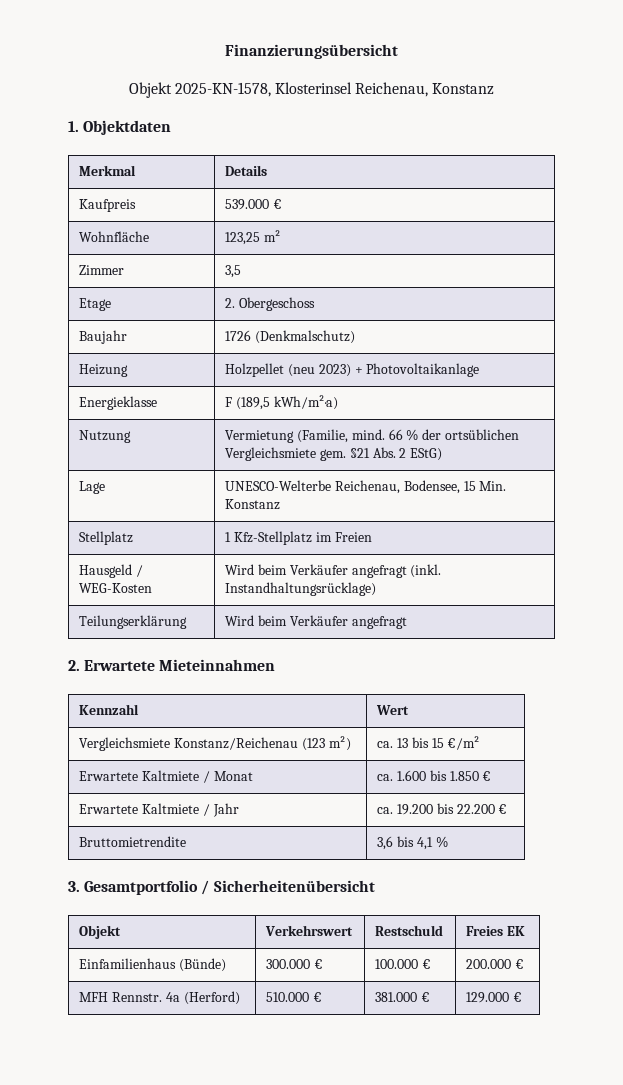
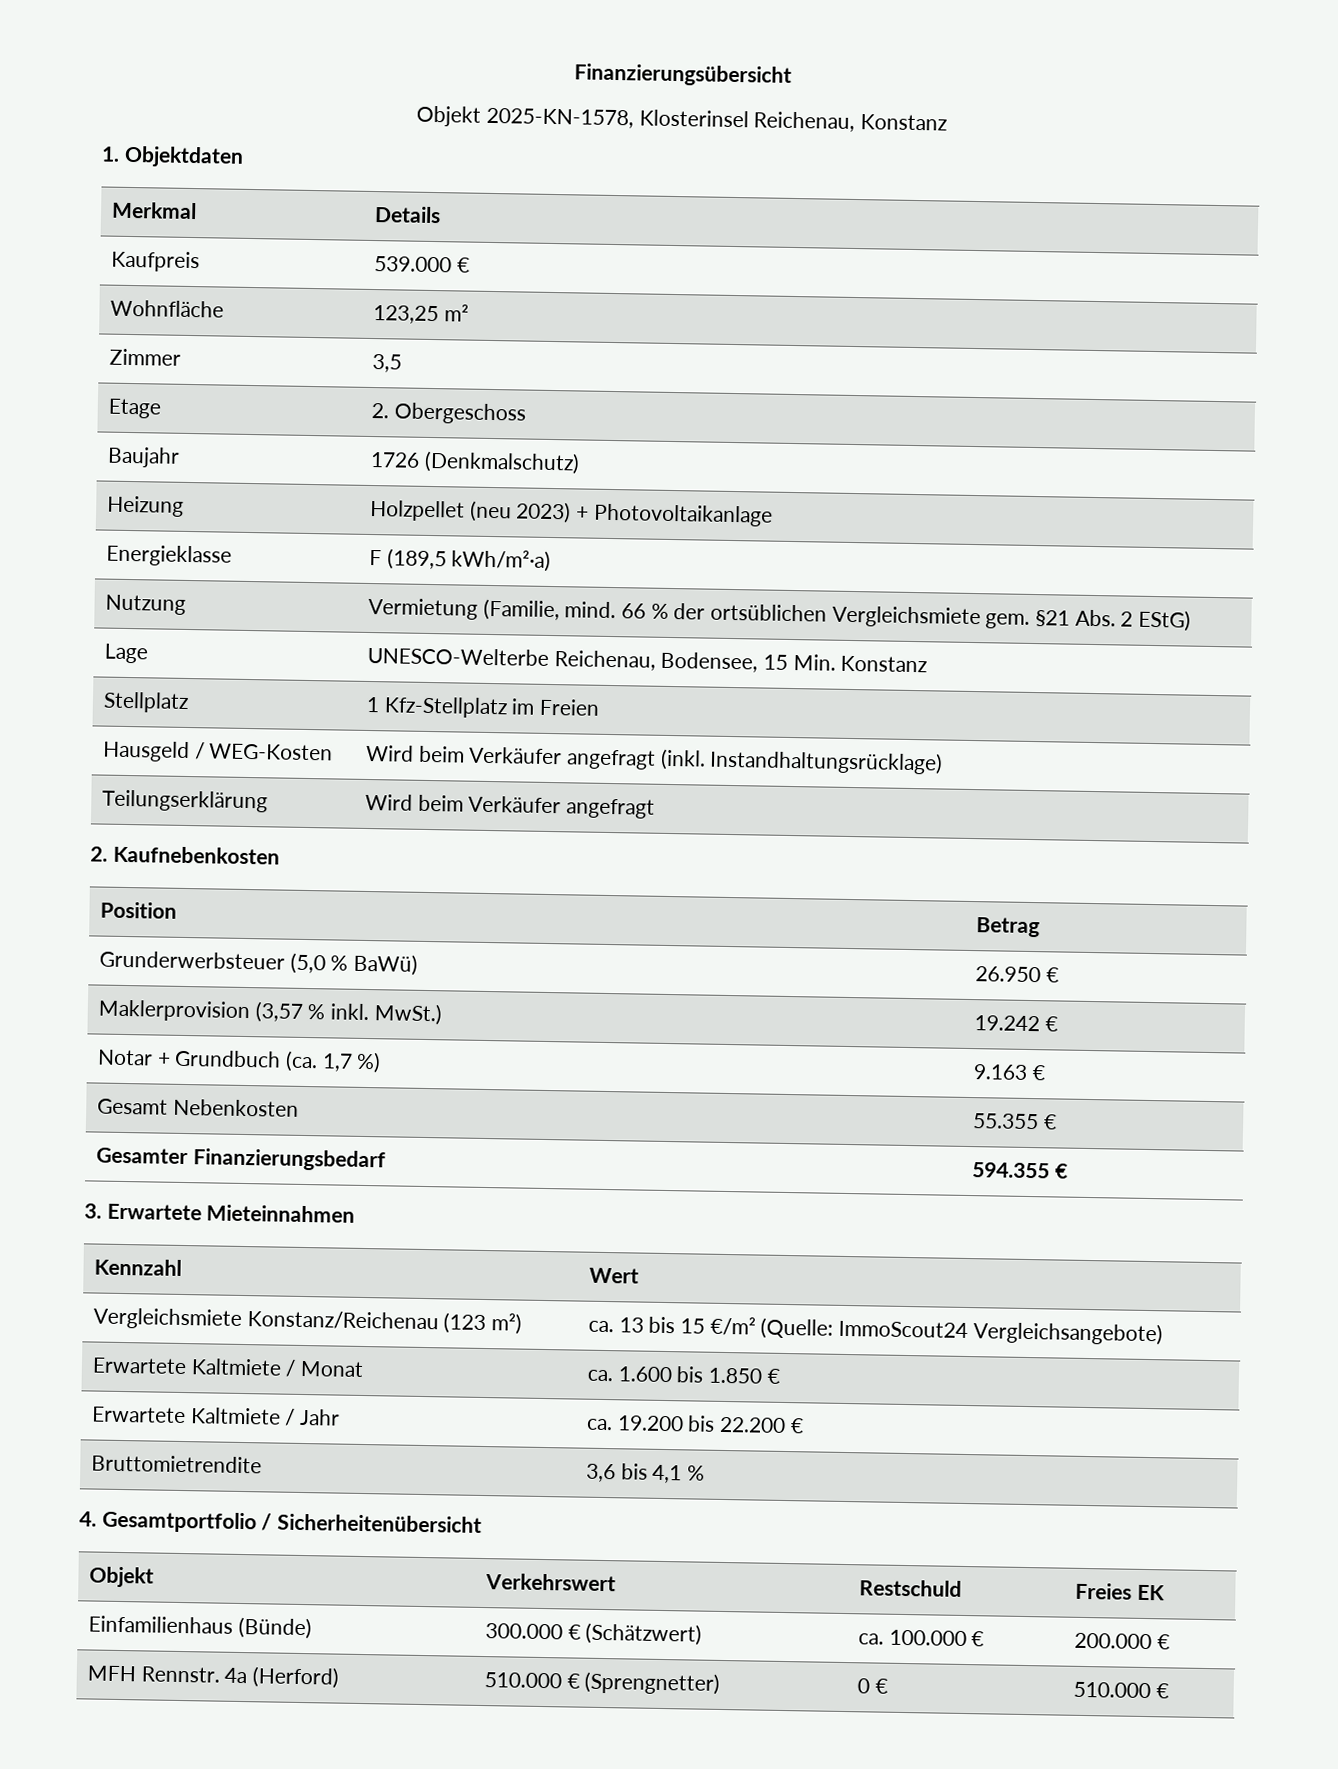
- 2. Erwartete Mieteinnahmen
+ 2. Kaufnebenkosten
+ Position | Betrag
+ Grunderwerbsteuer (5,0 % BaWü) | 26.950 €
+ Maklerprovision (3,57 % inkl. MwSt.) | 19.242 €
+ Notar + Grundbuch (ca. 1,7 %) | 9.163 €
+ Gesamt Nebenkosten | 55.355 €
+ Gesamter Finanzierungsbedarf | 594.355 €
+ 3. Erwartete Mieteinnahmen
- Vergleichsmiete Konstanz/Reichenau (123 m²) | ca. 13 bis 15 €/m²
+ Vergleichsmiete Konstanz/Reichenau (123 m²) | ca. 13 bis 15 €/m² (Quelle: ImmoScout24 Vergleichsangebote)
- 3. Gesamtportfolio / Sicherheitenübersicht
+ 4. Gesamtportfolio / Sicherheitenübersicht
- Einfamilienhaus (Bünde) | 300.000 € | 100.000 € | 200.000 €
+ Einfamilienhaus (Bünde) | 300.000 € (Schätzwert) | ca. 100.000 € | 200.000 €
- MFH Rennstr. 4a (Herford) | 510.000 € | 381.000 € | 129.000 €
+ MFH Rennstr. 4a (Herford) | 510.000 € (Sprengnetter) | 0 € | 510.000 €

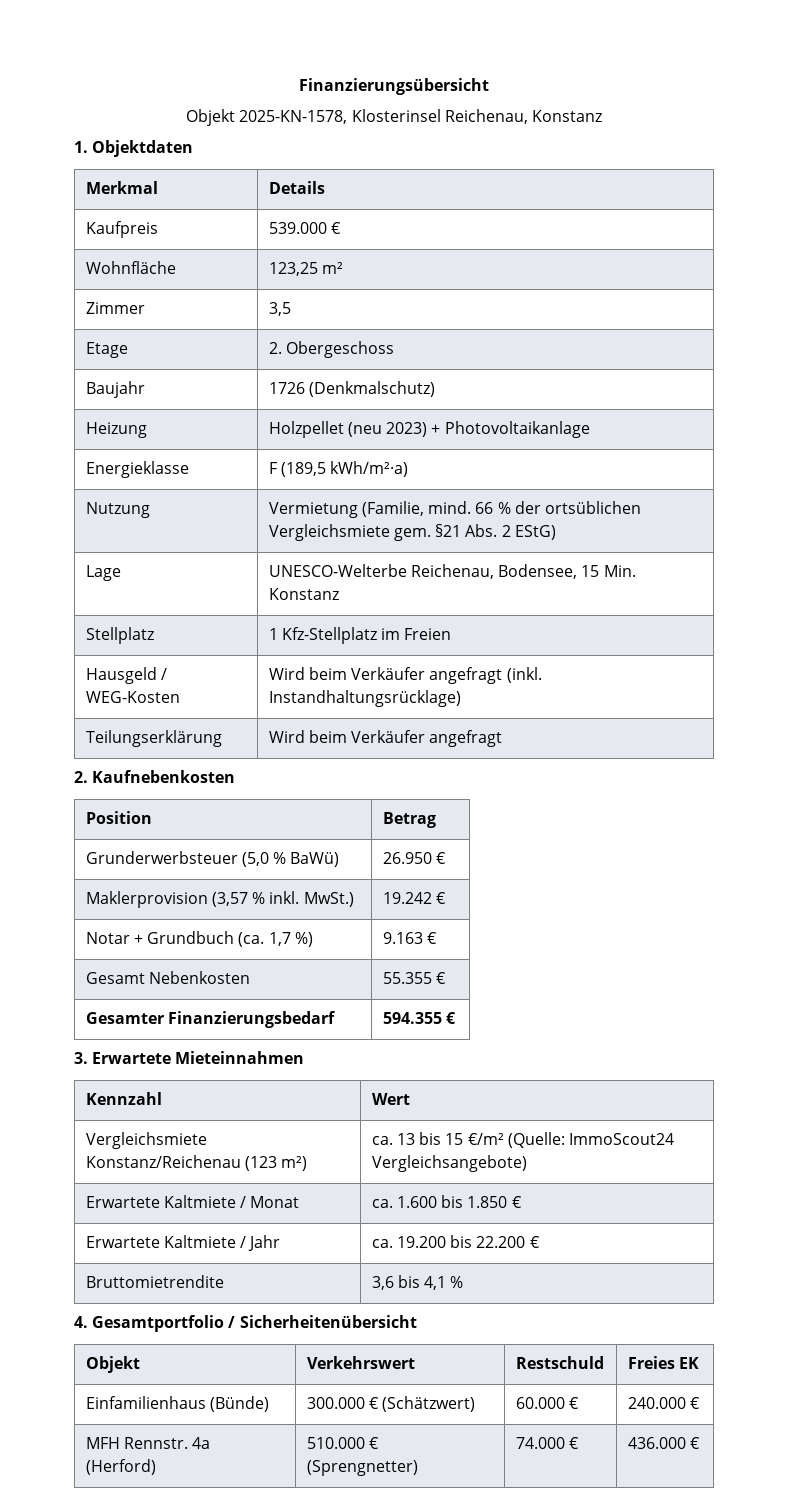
- Einfamilienhaus (Bünde) | 300.000 € (Schätzwert) | ca. 100.000 € | 200.000 €
+ Einfamilienhaus (Bünde) | 300.000 € (Schätzwert) | 60.000 € | 240.000 €
- MFH Rennstr. 4a (Herford) | 510.000 € (Sprengnetter) | 0 € | 510.000 €
+ MFH Rennstr. 4a (Herford) | 510.000 € (Sprengnetter) | 74.000 € | 436.000 €

